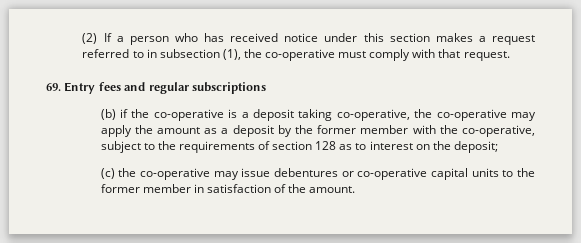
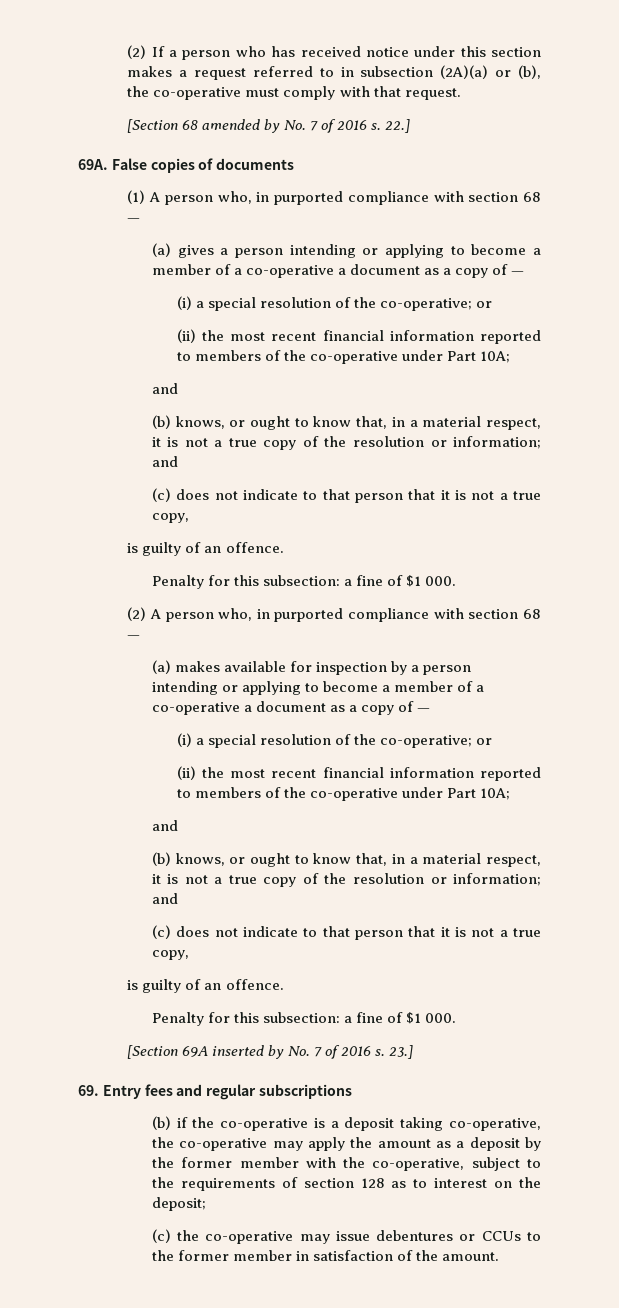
- (2) If a person who has received notice under this section makes a request referred to in subsection (1), the co-operative must comply with that request.
+ (2) If a person who has received notice under this section makes a request referred to in subsection (2A)(a) or (b), the co-operative must comply with that request.
+ [Section 68 amended by No. 7 of 2016 s. 22.]
+ 69A. False copies of documents
+ (1) A person who, in purported compliance with section 68 —
+ (a) gives a person intending or applying to become a member of a co-operative a document as a copy of —
+ (i) a special resolution of the co-operative; or
+ (ii) the most recent financial information reported to members of the co-operative under Part 10A;
+ and
+ (b) knows, or ought to know that, in a material respect, it is not a true copy of the resolution or information; and
+ (c) does not indicate to that person that it is not a true copy,
+ is guilty of an offence.
+ Penalty for this subsection: a fine of $1 000.
+ (2) A person who, in purported compliance with section 68 —
+ (a) makes available for inspection by a person intending or applying to become a member of a co-operative a document as a copy of —
+ (i) a special resolution of the co-operative; or
+ (ii) the most recent financial information reported to members of the co-operative under Part 10A;
+ and
+ (b) knows, or ought to know that, in a material respect, it is not a true copy of the resolution or information; and
+ (c) does not indicate to that person that it is not a true copy,
+ is guilty of an offence.
+ Penalty for this subsection: a fine of $1 000.
+ [Section 69A inserted by No. 7 of 2016 s. 23.]
- (c) the co-operative may issue debentures or co-operative capital units to the former member in satisfaction of the amount.
+ (c) the co-operative may issue debentures or CCUs to the former member in satisfaction of the amount.

